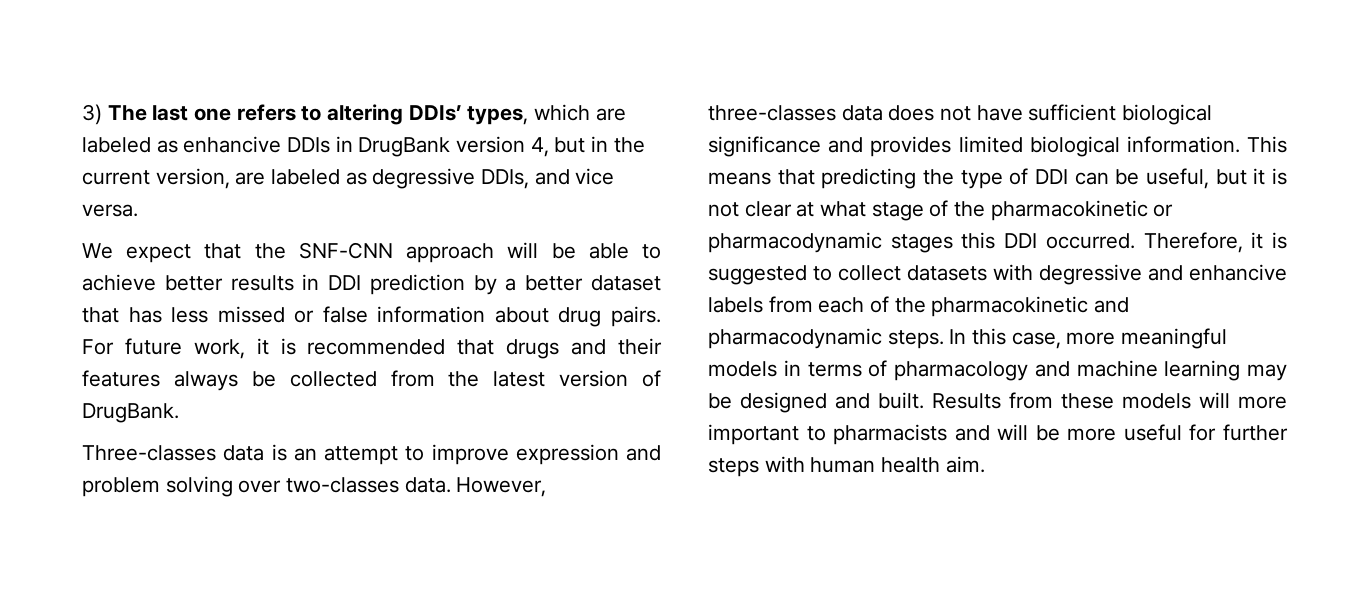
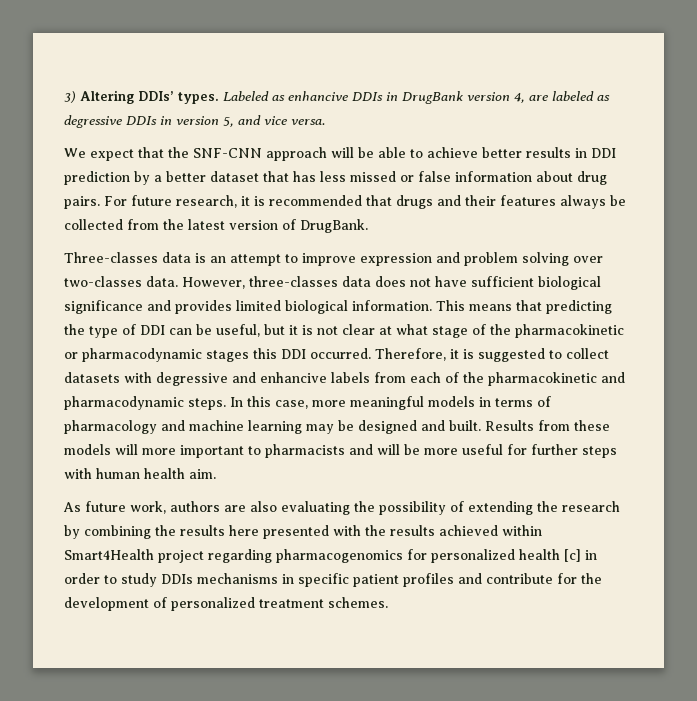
- 3) The last one refers to altering DDIs’ types, which are labeled as enhancive DDIs in DrugBank version 4, but in the current version, are labeled as degressive DDIs, and vice versa.
+ 3) Altering DDIs’ types. Labeled as enhancive DDIs in DrugBank version 4, are labeled as degressive DDIs in version 5, and vice versa.
- For future work, it is recommended that drugs and their features always be collected from the latest version of DrugBank.
+ For future research, it is recommended that drugs and their features always be collected from the latest version of DrugBank.
+ As future work, authors are also evaluating the possibility of extending the research by combining the results here presented with the results achieved within Smart4Health project regarding pharmacogenomics for personalized health [c] in order to study DDIs mechanisms in specific patient profiles and contribute for the development of personalized treatment schemes.

